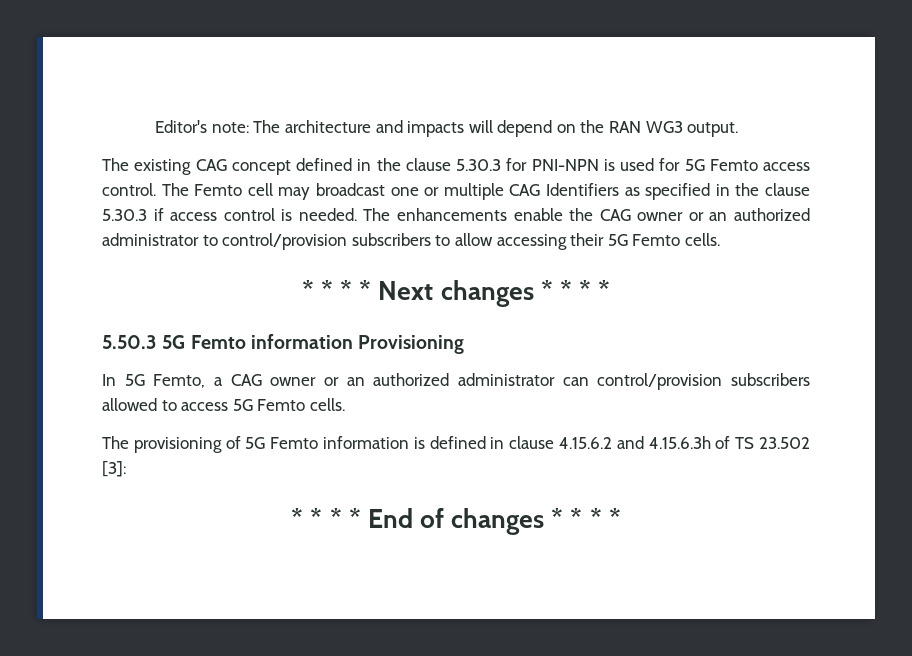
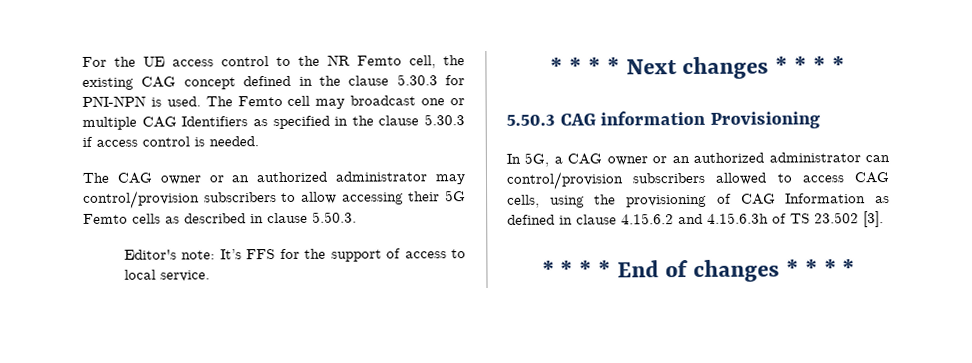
- Editor's note: The architecture and impacts will depend on the RAN WG3 output.
- The existing CAG concept defined in the clause 5.30.3 for PNI-NPN is used for 5G Femto access control.
+ For the UE access control to the NR Femto cell, the existing CAG concept defined in the clause 5.30.3 for PNI-NPN is used.
- The Femto cell may broadcast one or multiple CAG Identifiers as specified in the clause 5.30.3 if access control is needed. The enhancements enable the CAG owner or an authorized administrator to control/provision subscribers to allow accessing their 5G Femto cells.
+ The Femto cell may broadcast one or multiple CAG Identifiers as specified in the clause 5.30.3 if access control is needed.
+ The CAG owner or an authorized administrator may control/provision subscribers to allow accessing their 5G Femto cells as described in clause 5.50.3.
+ Editor's note: It’s FFS for the support of access to local service.
- 5.50.3 5G Femto information Provisioning
+ 5.50.3 CAG information Provisioning
- In 5G Femto, a CAG owner or an authorized administrator can control/provision subscribers allowed to access 5G Femto cells.
- The provisioning of 5G Femto information is defined in clause 4.15.6.2 and 4.15.6.3h of TS 23.502 [3]:
+ In 5G, a CAG owner or an authorized administrator can control/provision subscribers allowed to access CAG cells, using the provisioning of CAG Information as defined in clause 4.15.6.2 and 4.15.6.3h of TS 23.502 [3].

